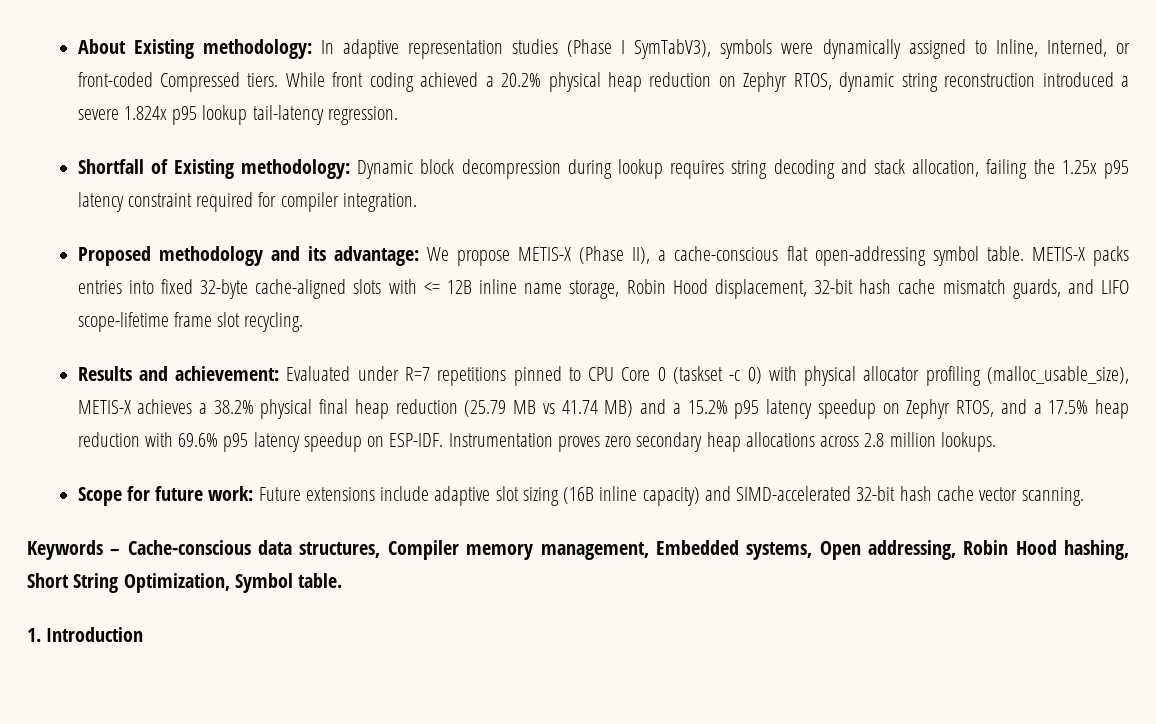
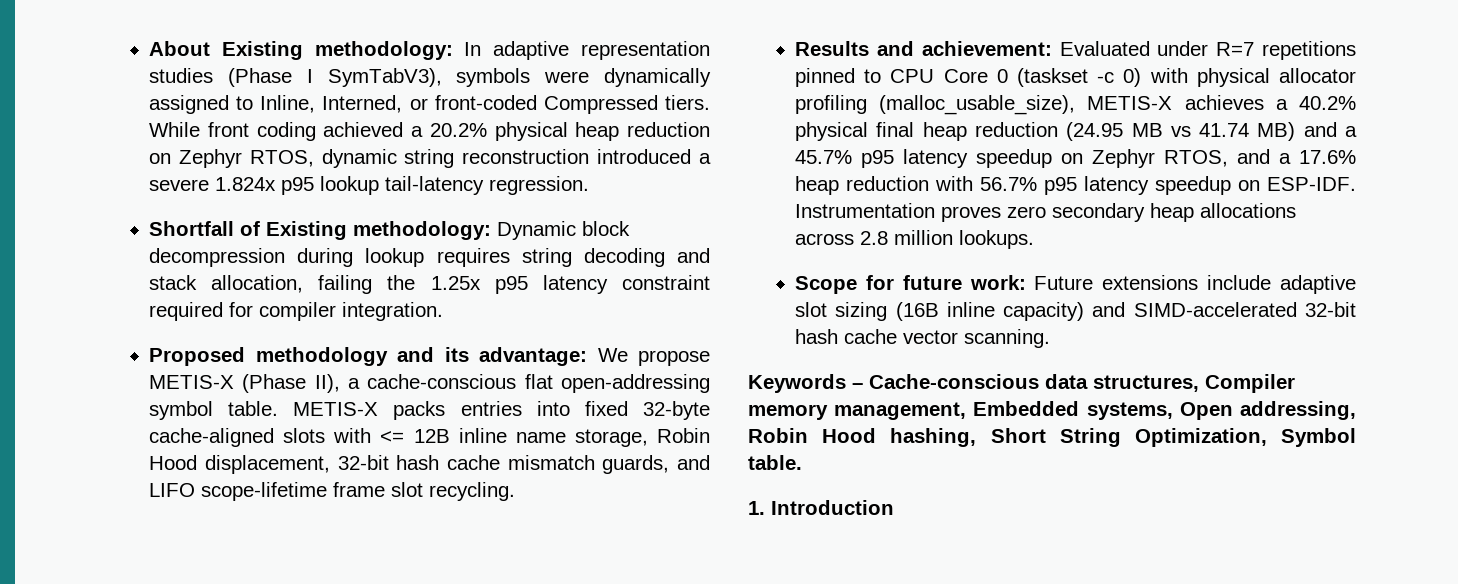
- Results and achievement: Evaluated under R=7 repetitions pinned to CPU Core 0 (taskset -c 0) with physical allocator profiling (malloc_usable_size), METIS-X achieves a 38.2% physical final heap reduction (25.79 MB vs 41.74 MB) and a 15.2% p95 latency speedup on Zephyr RTOS, and a 17.5% heap reduction with 69.6% p95 latency speedup on ESP-IDF.
+ Results and achievement: Evaluated under R=7 repetitions pinned to CPU Core 0 (taskset -c 0) with physical allocator profiling (malloc_usable_size), METIS-X achieves a 40.2% physical final heap reduction (24.95 MB vs 41.74 MB) and a 45.7% p95 latency speedup on Zephyr RTOS, and a 17.6% heap reduction with 56.7% p95 latency speedup on ESP-IDF.

